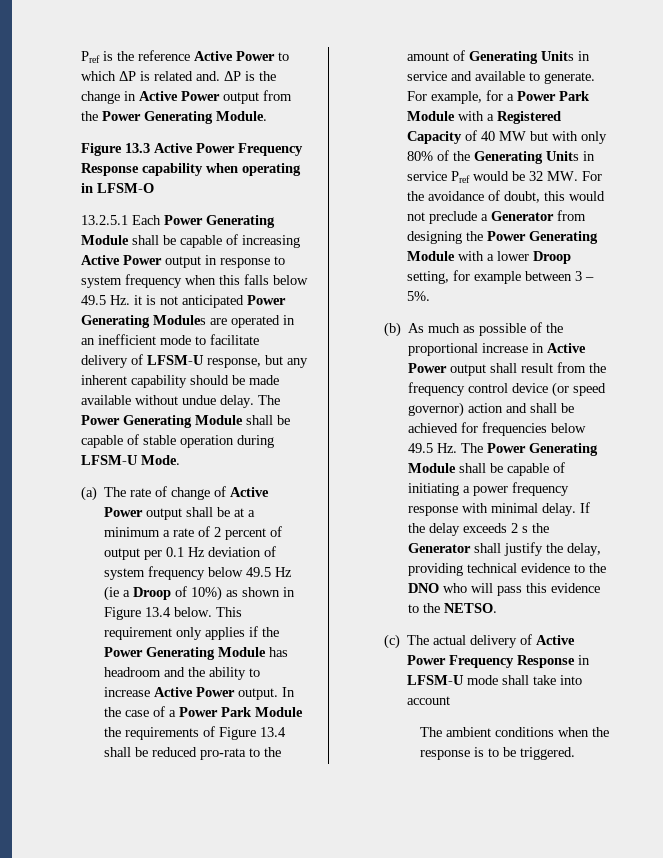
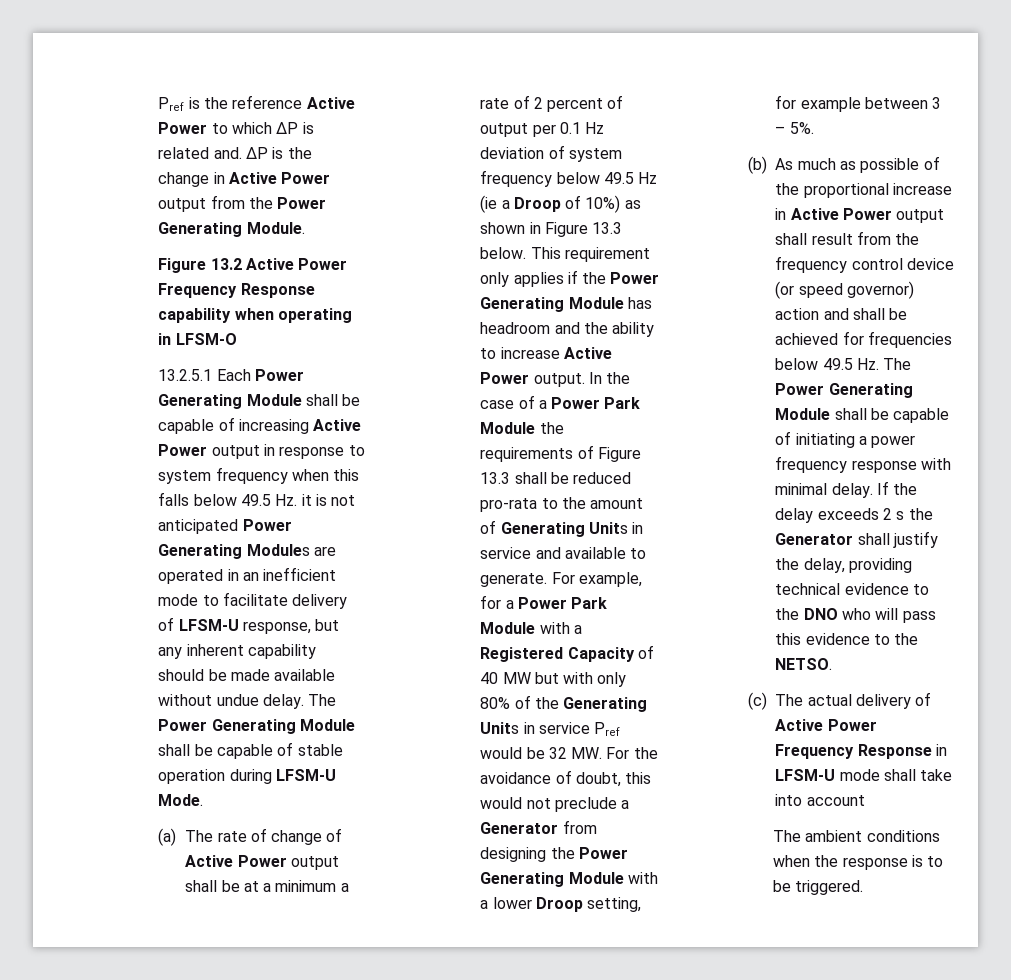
- Figure 13.3 Active Power Frequency Response capability when operating in LFSM-O
+ Figure 13.2 Active Power Frequency Response capability when operating in LFSM-O
- (a) The rate of change of Active Power output shall be at a minimum a rate of 2 percent of output per 0.1 Hz deviation of system frequency below 49.5 Hz (ie a Droop of 10%) as shown in Figure 13.4 below.
+ (a) The rate of change of Active Power output shall be at a minimum a rate of 2 percent of output per 0.1 Hz deviation of system frequency below 49.5 Hz (ie a Droop of 10%) as shown in Figure 13.3 below.
- In the case of a Power Park Module the requirements of Figure 13.4 shall be reduced pro-rata to the amount of Generating Units in service and available to generate.
+ In the case of a Power Park Module the requirements of Figure 13.3 shall be reduced pro-rata to the amount of Generating Units in service and available to generate.

